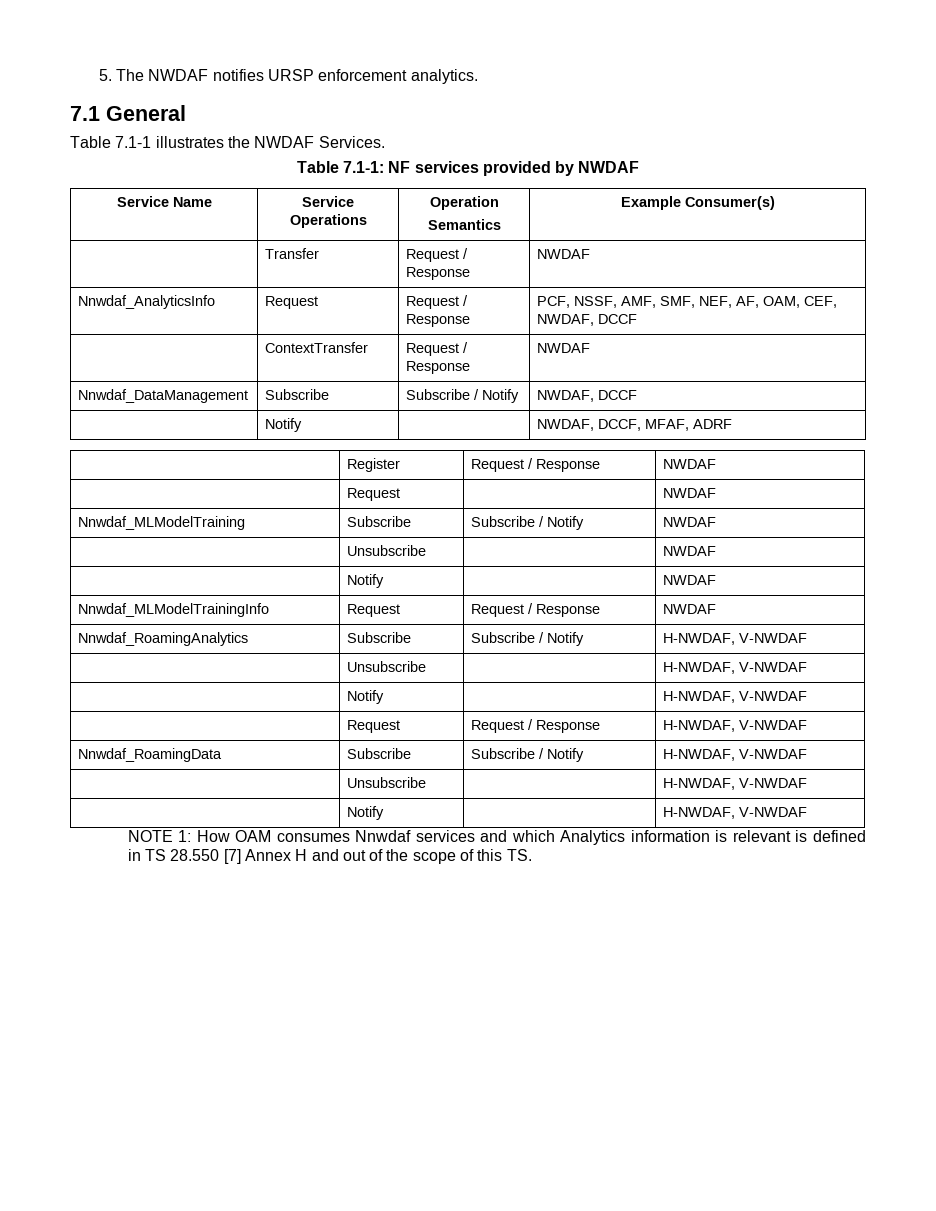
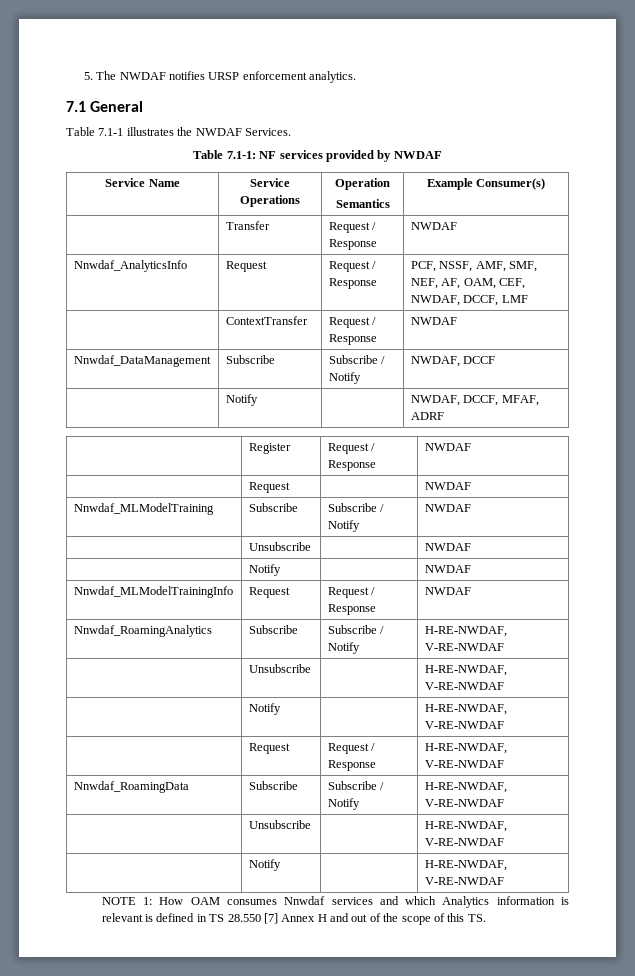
- Nnwdaf_AnalyticsInfo | Request | Request / Response | PCF, NSSF, AMF, SMF, NEF, AF, OAM, CEF, NWDAF, DCCF
+ Nnwdaf_AnalyticsInfo | Request | Request / Response | PCF, NSSF, AMF, SMF, NEF, AF, OAM, CEF, NWDAF, DCCF, LMF
- Nnwdaf_RoamingAnalytics | Subscribe | Subscribe / Notify | H-NWDAF, V-NWDAF
- | Unsubscribe | | H-NWDAF, V-NWDAF
- | Notify | | H-NWDAF, V-NWDAF
- | Request | Request / Response | H-NWDAF, V-NWDAF
+ Nnwdaf_RoamingAnalytics | Subscribe | Subscribe / Notify | H-RE-NWDAF, V-RE-NWDAF
+ | Unsubscribe | | H-RE-NWDAF, V-RE-NWDAF
+ | Notify | | H-RE-NWDAF, V-RE-NWDAF
+ | Request | Request / Response | H-RE-NWDAF, V-RE-NWDAF
- Nnwdaf_RoamingData | Subscribe | Subscribe / Notify | H-NWDAF, V-NWDAF
- | Unsubscribe | | H-NWDAF, V-NWDAF
- | Notify | | H-NWDAF, V-NWDAF
+ Nnwdaf_RoamingData | Subscribe | Subscribe / Notify | H-RE-NWDAF, V-RE-NWDAF
+ | Unsubscribe | | H-RE-NWDAF, V-RE-NWDAF
+ | Notify | | H-RE-NWDAF, V-RE-NWDAF

